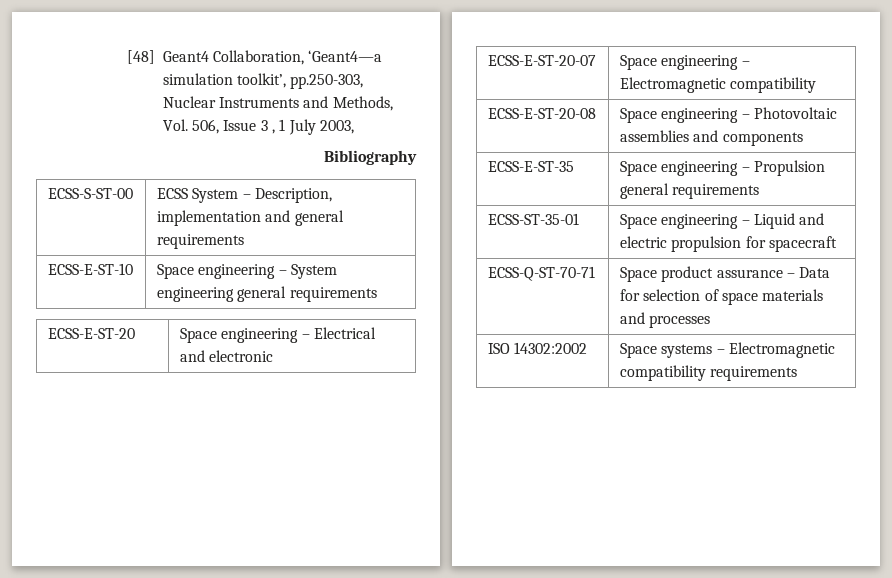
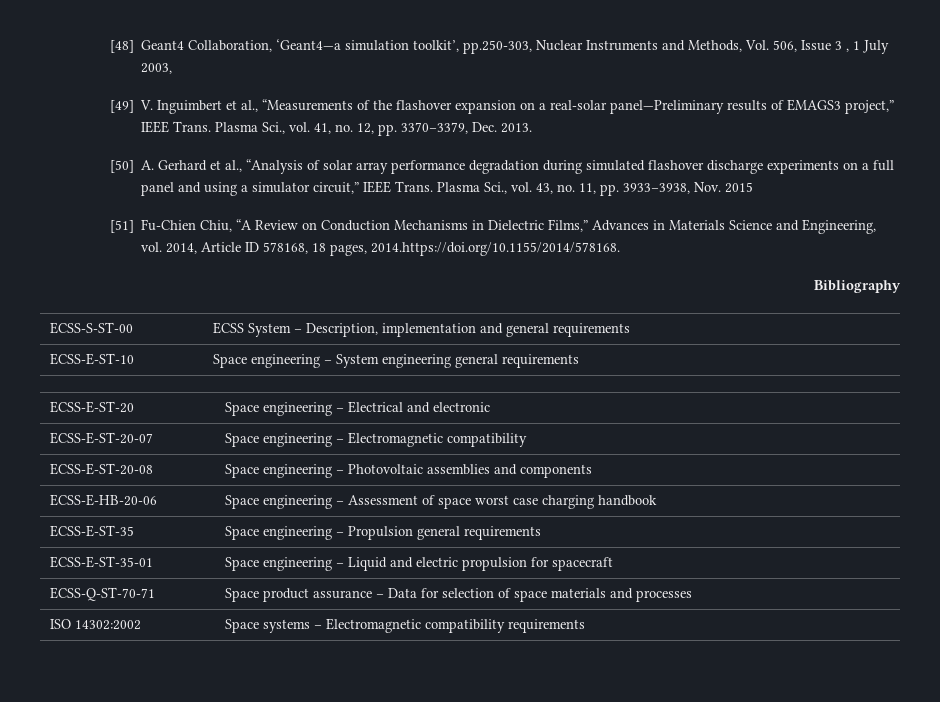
+ [49] V. Inguimbert et al., “Measurements of the flashover expansion on a real-solar panel—Preliminary results of EMAGS3 project,” IEEE Trans. Plasma Sci., vol. 41, no. 12, pp. 3370–3379, Dec. 2013.
+ [50] A. Gerhard et al., “Analysis of solar array performance degradation during simulated flashover discharge experiments on a full panel and using a simulator circuit,” IEEE Trans. Plasma Sci., vol. 43, no. 11, pp. 3933–3938, Nov. 2015
+ [51] Fu-Chien Chiu, “A Review on Conduction Mechanisms in Dielectric Films,” Advances in Materials Science and Engineering, vol. 2014, Article ID 578168, 18 pages, 2014.https://doi.org/10.1155/2014/578168.
+ ECSS-E-HB-20-06 | Space engineering – Assessment of space worst case charging handbook
- ECSS-ST-35-01 | Space engineering – Liquid and electric propulsion for spacecraft
+ ECSS-E-ST-35-01 | Space engineering – Liquid and electric propulsion for spacecraft

